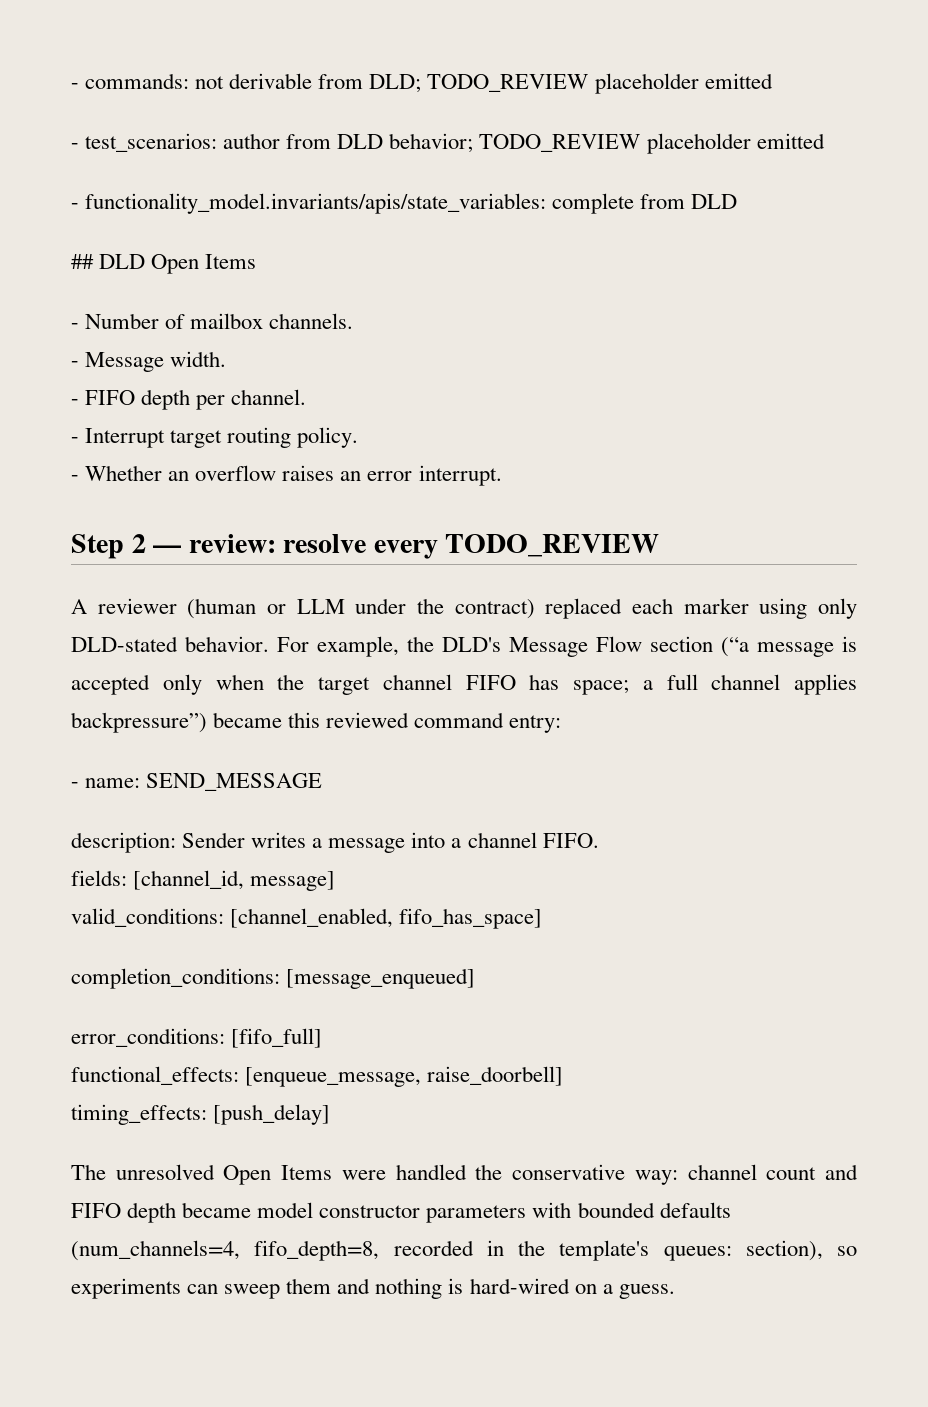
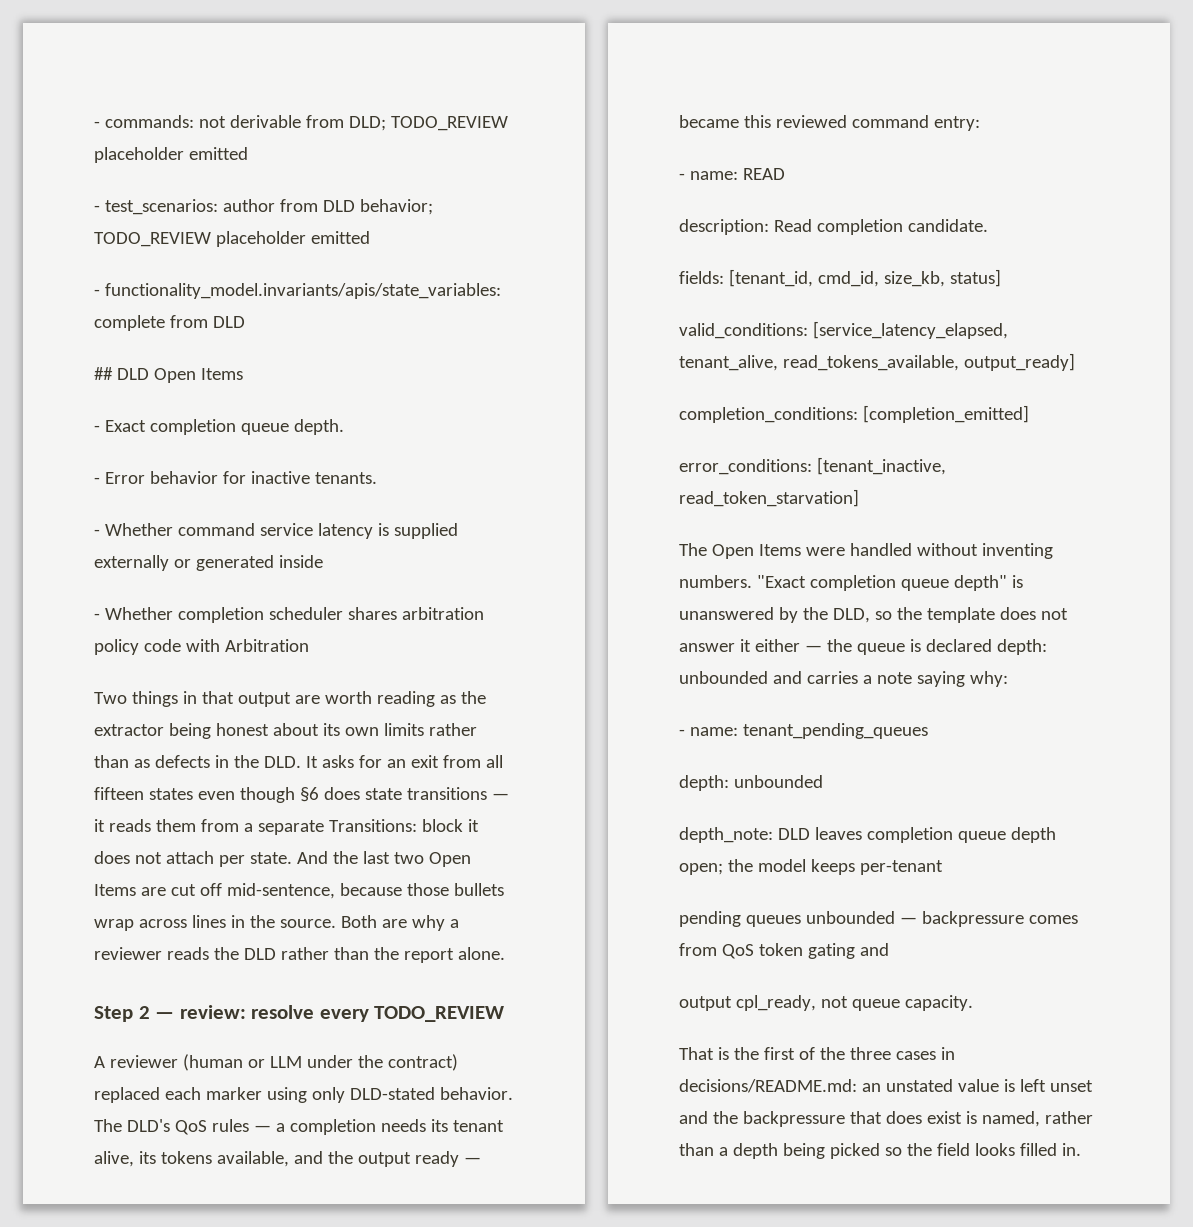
- - Number of mailbox channels.
- - Message width.
- - FIFO depth per channel.
- - Interrupt target routing policy.
- - Whether an overflow raises an error interrupt.
+ - Exact completion queue depth.
+ - Error behavior for inactive tenants.
+ - Whether command service latency is supplied externally or generated inside
+ - Whether completion scheduler shares arbitration policy code with Arbitration
+ Two things in that output are worth reading as the extractor being honest about its own limits rather than as defects in the DLD. It asks for an exit from all fifteen states even though §6 does state transitions — it reads them from a separate Transitions: block it does not attach per state. And the last two Open Items are cut off mid-sentence, because those bullets wrap across lines in the source. Both are why a reviewer reads the DLD rather than the report alone.
- For example, the DLD's Message Flow section (“a message is accepted only when the target channel FIFO has space; a full channel applies backpressure”) became this reviewed command entry:
+ The DLD's QoS rules — a completion needs its tenant alive, its tokens available, and the output ready — became this reviewed command entry:
- - name: SEND_MESSAGE
+ - name: READ
- description: Sender writes a message into a channel FIFO.
- fields: [channel_id, message]
- valid_conditions: [channel_enabled, fifo_has_space]
+ description: Read completion candidate.
+ fields: [tenant_id, cmd_id, size_kb, status]
+ valid_conditions: [service_latency_elapsed, tenant_alive, read_tokens_available, output_ready]
- completion_conditions: [message_enqueued]
+ completion_conditions: [completion_emitted]
- error_conditions: [fifo_full]
- functional_effects: [enqueue_message, raise_doorbell]
- timing_effects: [push_delay]
- The unresolved Open Items were handled the conservative way: channel count and FIFO depth became model constructor parameters with bounded defaults (num_channels=4, fifo_depth=8, recorded in the template's queues: section), so experiments can sweep them and nothing is hard-wired on a guess.
+ error_conditions: [tenant_inactive, read_token_starvation]
+ The Open Items were handled without inventing numbers. "Exact completion queue depth" is unanswered by the DLD, so the template does not answer it either — the queue is declared depth: unbounded and carries a note saying why:
+ - name: tenant_pending_queues
+ depth: unbounded
+ depth_note: DLD leaves completion queue depth open; the model keeps per-tenant
+ pending queues unbounded — backpressure comes from QoS token gating and
+ output cpl_ready, not queue capacity.
+ That is the first of the three cases in decisions/README.md: an unstated value is left unset and the backpressure that does exist is named, rather than a depth being picked so the field looks filled in.

